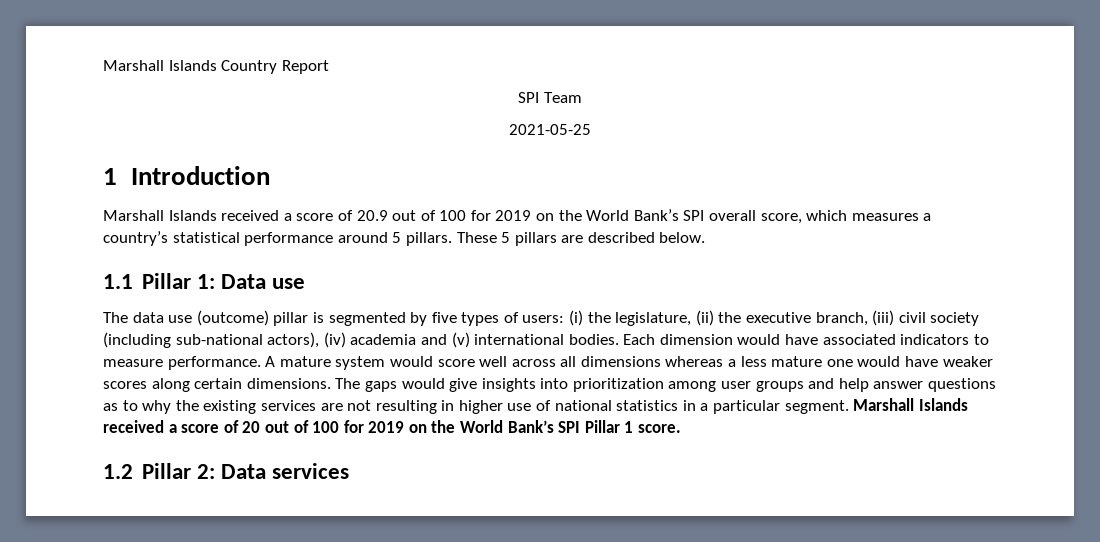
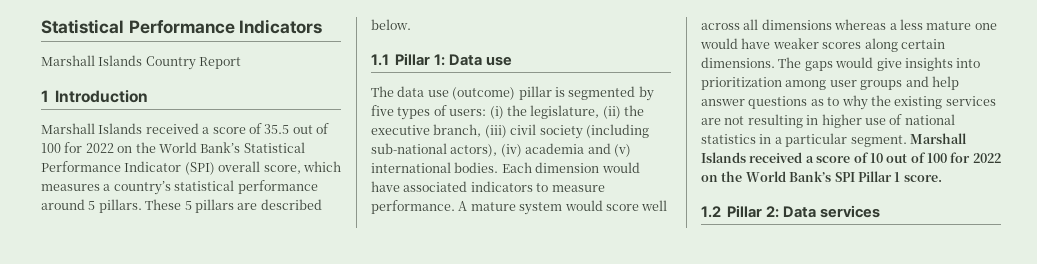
+ Statistical Performance Indicators
- SPI Team
- 2021-05-25
- Marshall Islands received a score of 20.9 out of 100 for 2019 on the World Bank’s SPI overall score, which measures a country’s statistical performance around 5 pillars.
+ Marshall Islands received a score of 35.5 out of 100 for 2022 on the World Bank’s Statistical Performance Indicator (SPI) overall score, which measures a country’s statistical performance around 5 pillars.
- Marshall Islands received a score of 20 out of 100 for 2019 on the World Bank’s SPI Pillar 1 score.
+ Marshall Islands received a score of 10 out of 100 for 2022 on the World Bank’s SPI Pillar 1 score.

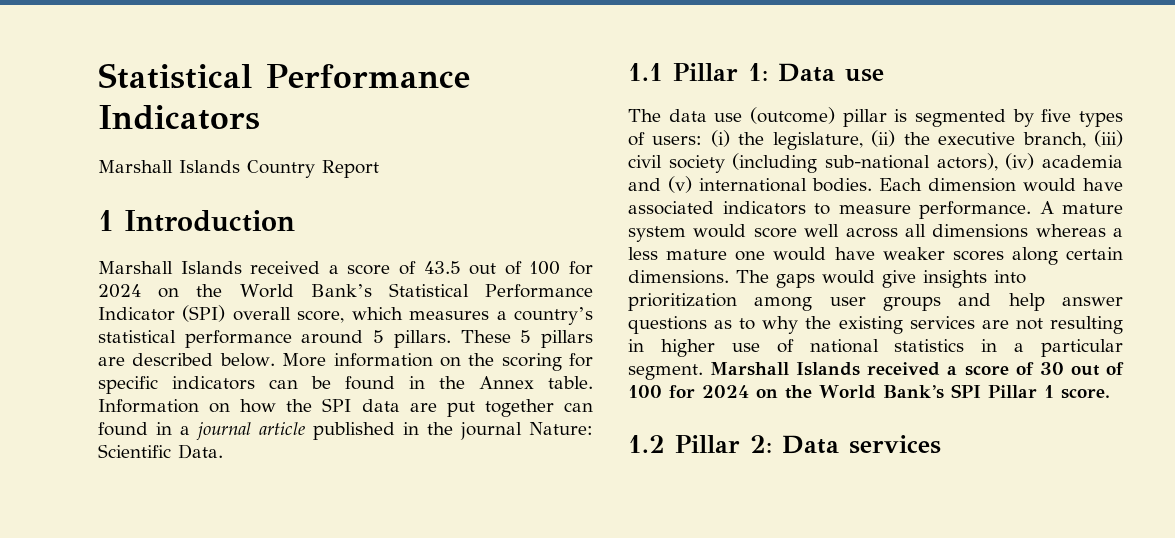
- Marshall Islands received a score of 35.5 out of 100 for 2022 on the World Bank’s Statistical Performance Indicator (SPI) overall score, which measures a country’s statistical performance around 5 pillars.
+ Marshall Islands received a score of 43.5 out of 100 for 2024 on the World Bank’s Statistical Performance Indicator (SPI) overall score, which measures a country’s statistical performance around 5 pillars.
+ More information on the scoring for specific indicators can be found in the Annex table. Information on how the SPI data are put together can found in a journal article published in the journal Nature: Scientific Data.
- Marshall Islands received a score of 10 out of 100 for 2022 on the World Bank’s SPI Pillar 1 score.
+ Marshall Islands received a score of 30 out of 100 for 2024 on the World Bank’s SPI Pillar 1 score.

